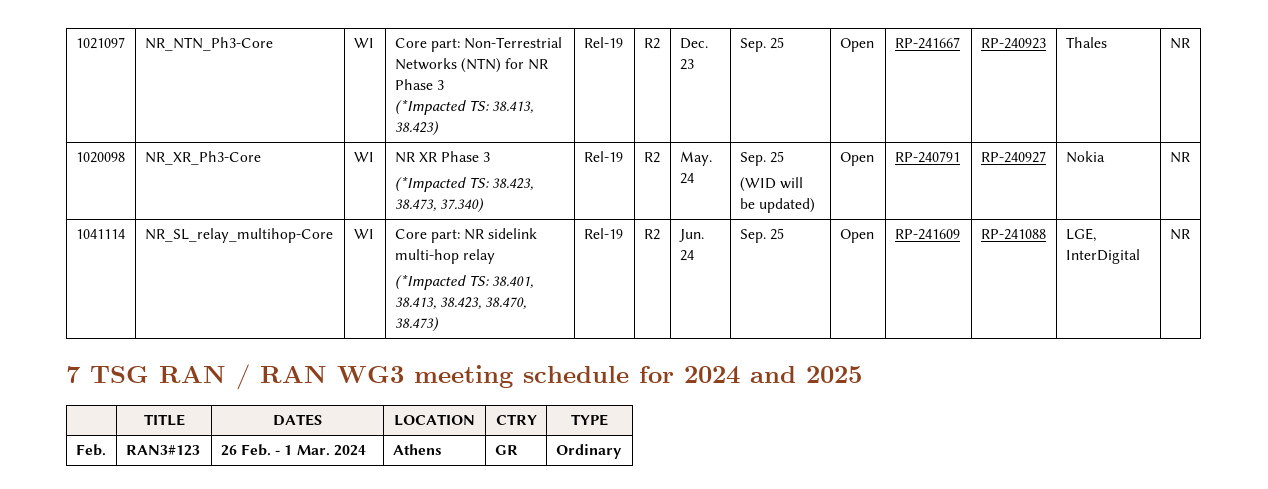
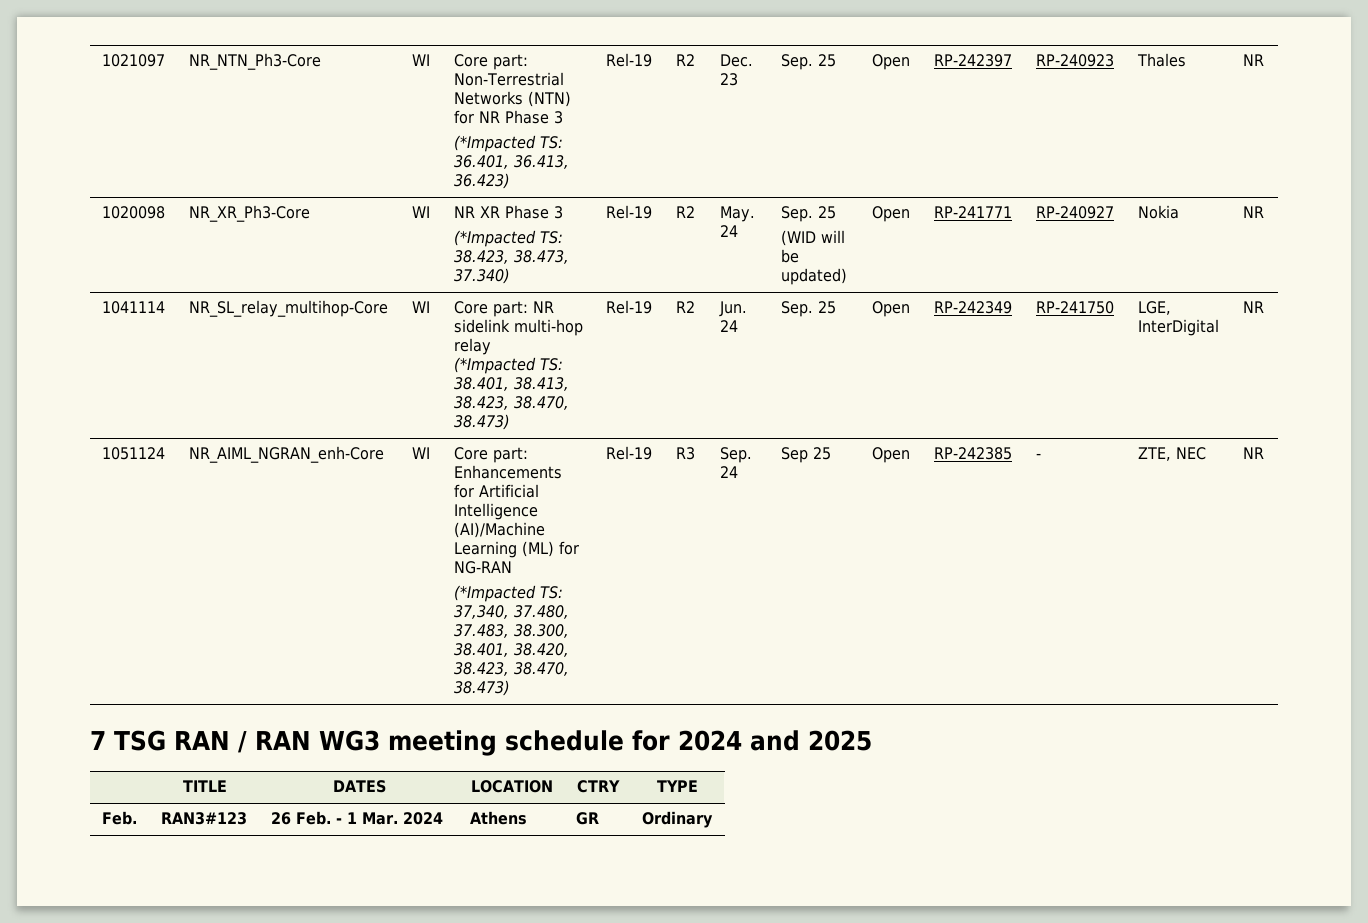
  1021097 | NR_NTN_Ph3-Core | WI | Core part: Non-Terrestrial Networks (NTN) for NR Phase 3
- (*Impacted TS: 38.413, 38.423) | Rel-19 | R2 | Dec. 23 | Sep. 25 | Open | RP-241667 | RP-240923 | Thales | NR
+ (*Impacted TS: 36.401, 36.413, 36.423) | Rel-19 | R2 | Dec. 23 | Sep. 25 | Open | RP-242397 | RP-240923 | Thales | NR
  1020098 | NR_XR_Ph3-Core | WI | NR XR Phase 3
  (*Impacted TS: 38.423, 38.473, 37.340) | Rel-19 | R2 | May. 24 | Sep. 25
- (WID will be updated) | Open | RP-240791 | RP-240927 | Nokia | NR
+ (WID will be updated) | Open | RP-241771 | RP-240927 | Nokia | NR
  1041114 | NR_SL_relay_multihop-Core | WI | Core part: NR sidelink multi-hop relay
- (*Impacted TS: 38.401, 38.413, 38.423, 38.470, 38.473) | Rel-19 | R2 | Jun. 24 | Sep. 25 | Open | RP-241609 | RP-241088 | LGE, InterDigital | NR
+ (*Impacted TS: 38.401, 38.413, 38.423, 38.470, 38.473) | Rel-19 | R2 | Jun. 24 | Sep. 25 | Open | RP-242349 | RP-241750 | LGE, InterDigital | NR
+ 1051124 | NR_AIML_NGRAN_enh-Core | WI | Core part: Enhancements for Artificial Intelligence (AI)/Machine Learning (ML) for NG-RAN
+ (*Impacted TS: 37,340, 37.480, 37.483, 38.300, 38.401, 38.420, 38.423, 38.470, 38.473) | Rel-19 | R3 | Sep. 24 | Sep 25 | Open | RP-242385 | - | ZTE, NEC | NR

